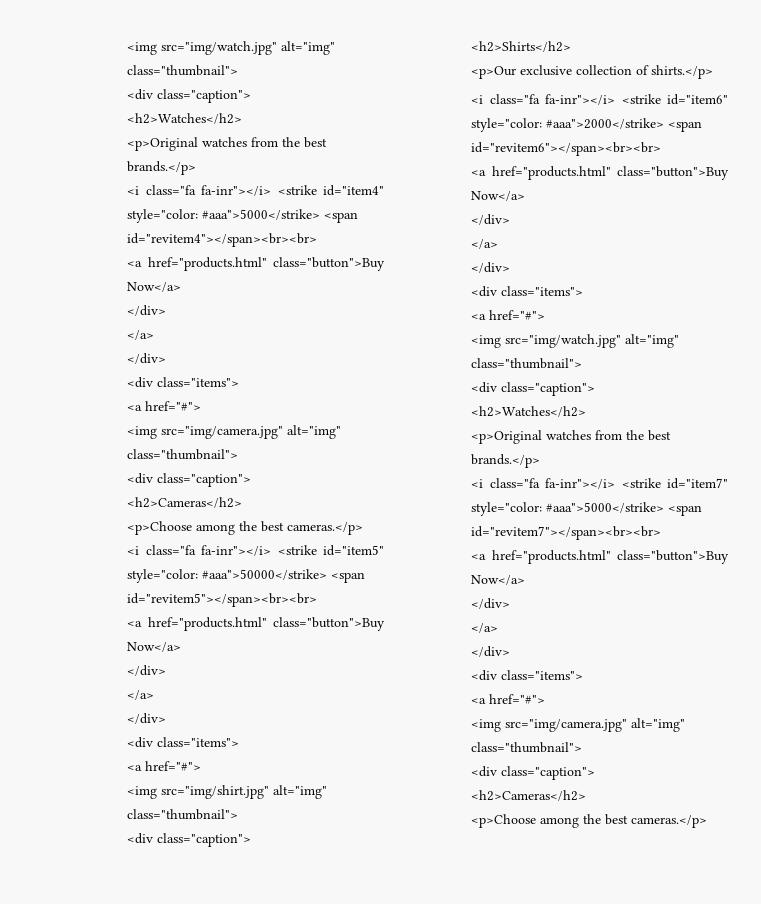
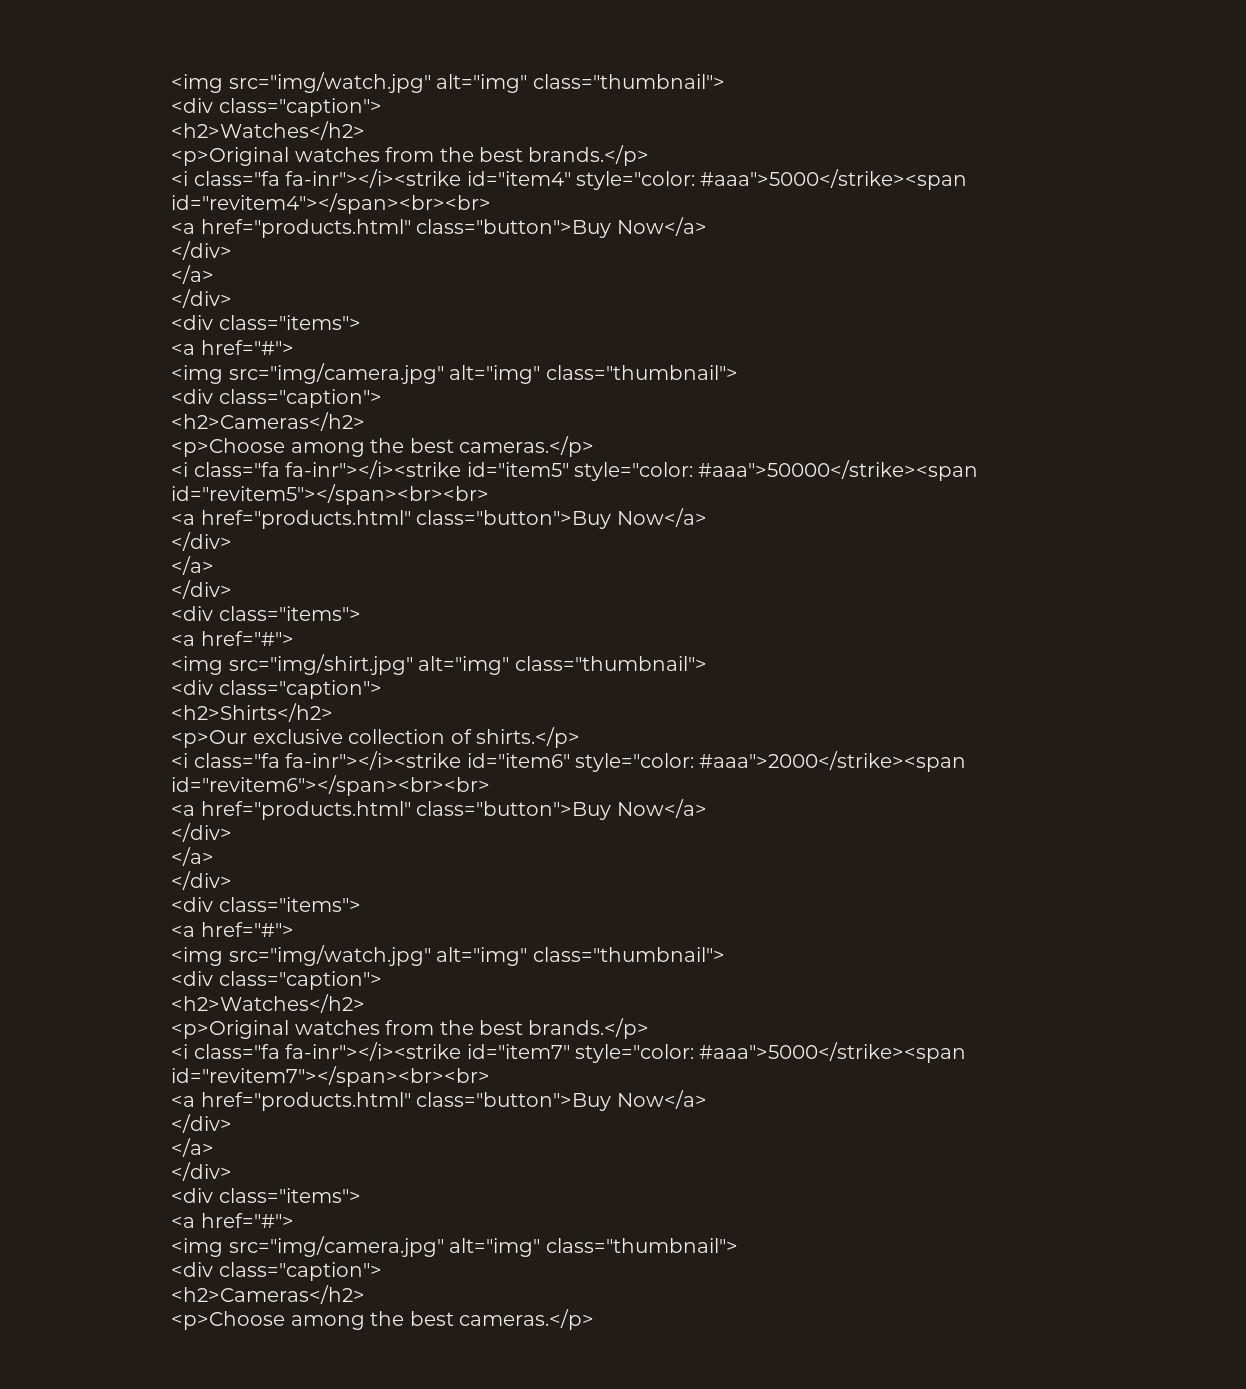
- <i class="fa fa-inr"></i> <strike id="item4" style="color: #aaa">5000</strike> <span id="revitem4"></span><br><br>
+ <i class="fa fa-inr"></i><strike id="item4" style="color: #aaa">5000</strike><span id="revitem4"></span><br><br>
- <i class="fa fa-inr"></i> <strike id="item5" style="color: #aaa">50000</strike> <span id="revitem5"></span><br><br>
+ <i class="fa fa-inr"></i><strike id="item5" style="color: #aaa">50000</strike><span id="revitem5"></span><br><br>
- <i class="fa fa-inr"></i> <strike id="item6" style="color: #aaa">2000</strike> <span id="revitem6"></span><br><br>
+ <i class="fa fa-inr"></i><strike id="item6" style="color: #aaa">2000</strike><span id="revitem6"></span><br><br>
- <i class="fa fa-inr"></i> <strike id="item7" style="color: #aaa">5000</strike> <span id="revitem7"></span><br><br>
+ <i class="fa fa-inr"></i><strike id="item7" style="color: #aaa">5000</strike><span id="revitem7"></span><br><br>

